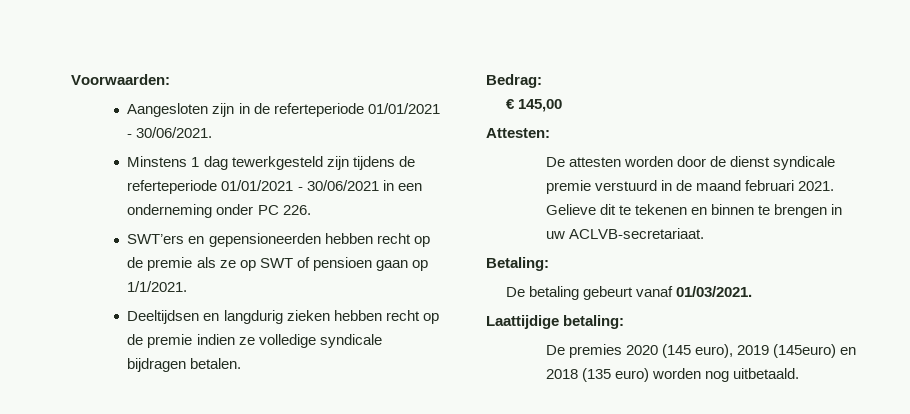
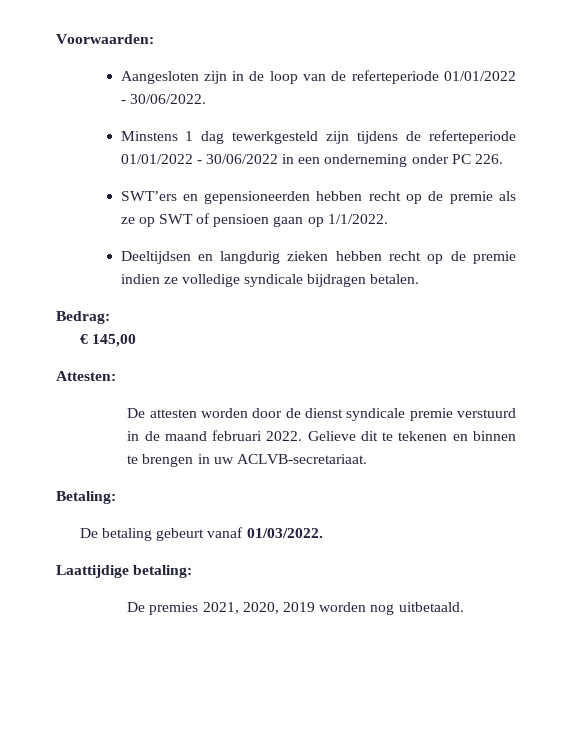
- Aangesloten zijn in de referteperiode 01/01/2021 - 30/06/2021.
+ Aangesloten zijn in de loop van de referteperiode 01/01/2022 - 30/06/2022.
- Minstens 1 dag tewerkgesteld zijn tijdens de referteperiode 01/01/2021 - 30/06/2021 in een onderneming onder PC 226.
+ Minstens 1 dag tewerkgesteld zijn tijdens de referteperiode 01/01/2022 - 30/06/2022 in een onderneming onder PC 226.
- SWT’ers en gepensioneerden hebben recht op de premie als ze op SWT of pensioen gaan op 1/1/2021.
+ SWT’ers en gepensioneerden hebben recht op de premie als ze op SWT of pensioen gaan op 1/1/2022.
- De attesten worden door de dienst syndicale premie verstuurd in de maand februari 2021.
+ De attesten worden door de dienst syndicale premie verstuurd in de maand februari 2022.
- De betaling gebeurt vanaf 01/03/2021.
+ De betaling gebeurt vanaf 01/03/2022.
- De premies 2020 (145 euro), 2019 (145euro) en 2018 (135 euro) worden nog uitbetaald.
+ De premies 2021, 2020, 2019 worden nog uitbetaald.

